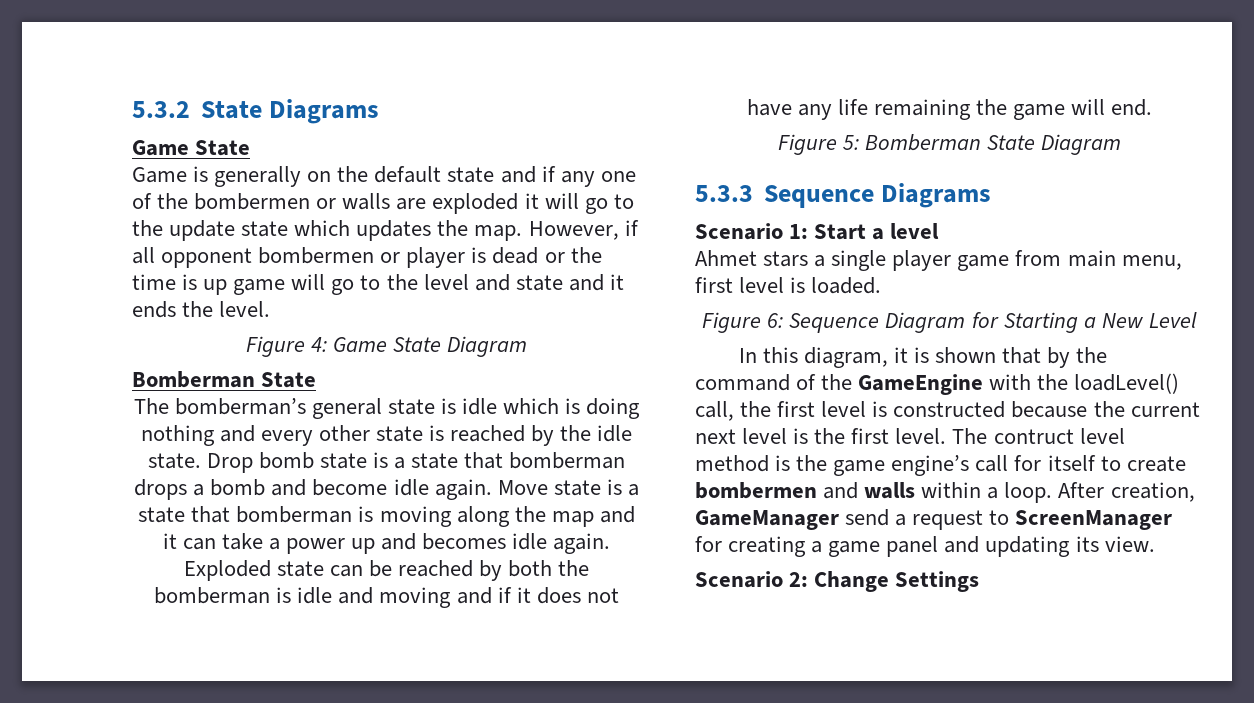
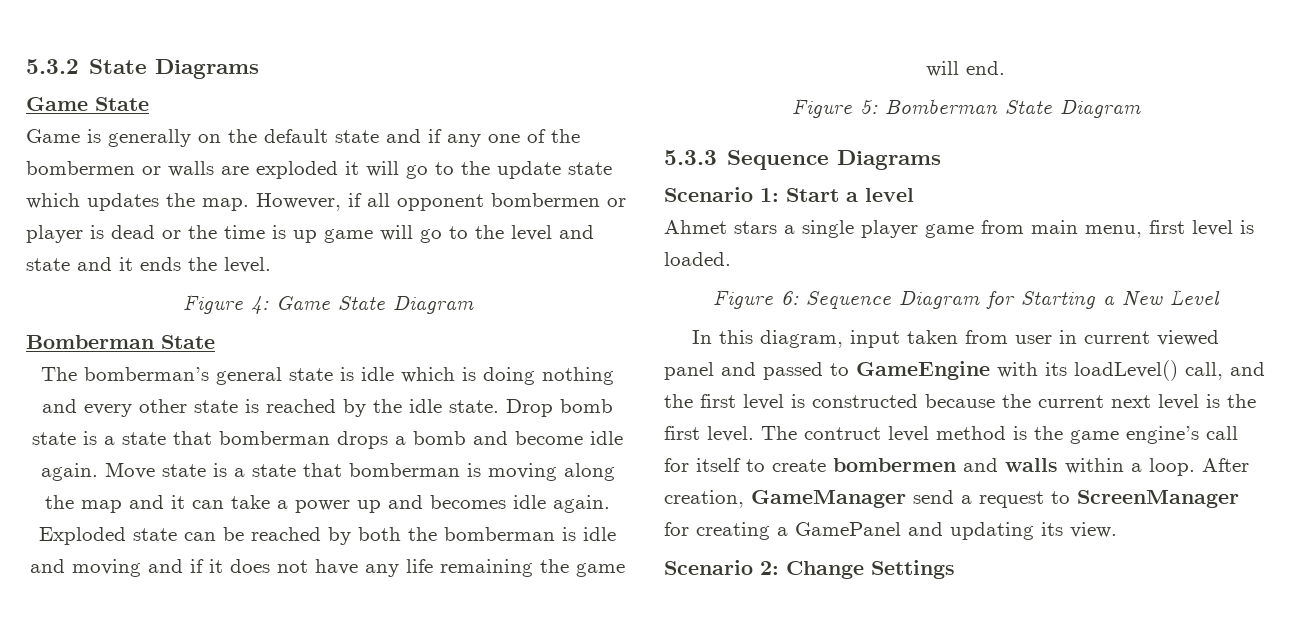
- In this diagram, it is shown that by the command of the GameEngine with the loadLevel() call, the first level is constructed because the current next level is the first level.
+ In this diagram, input taken from user in current viewed panel and passed to GameEngine with its loadLevel() call, and the first level is constructed because the current next level is the first level.
- After creation, GameManager send a request to ScreenManager for creating a game panel and updating its view.
+ After creation, GameManager send a request to ScreenManager for creating a GamePanel and updating its view.

